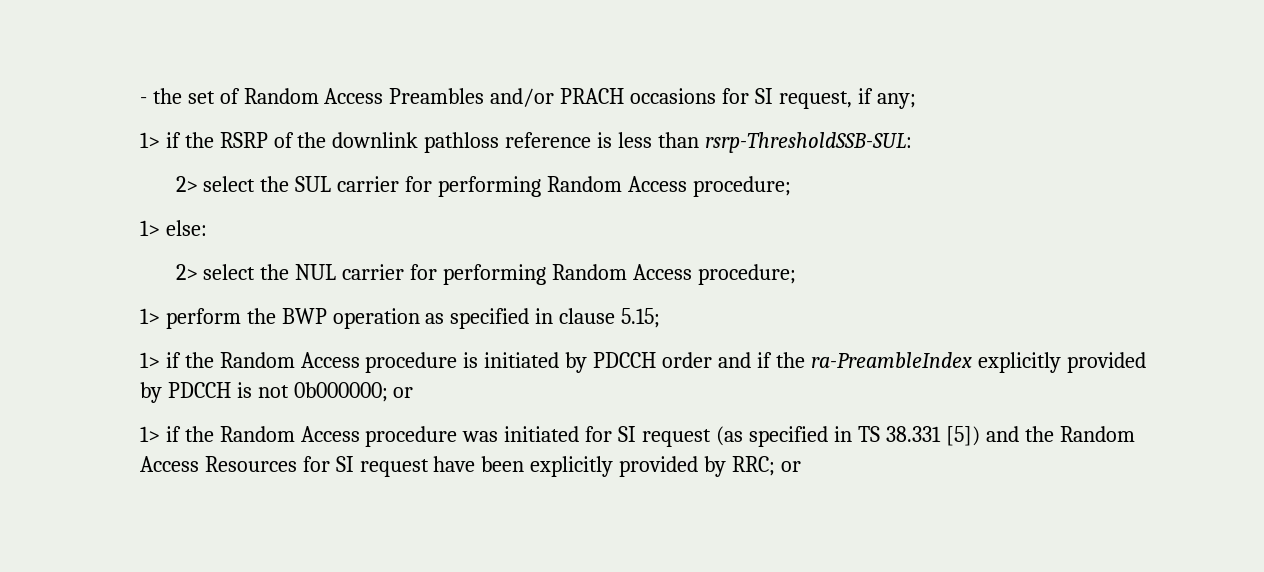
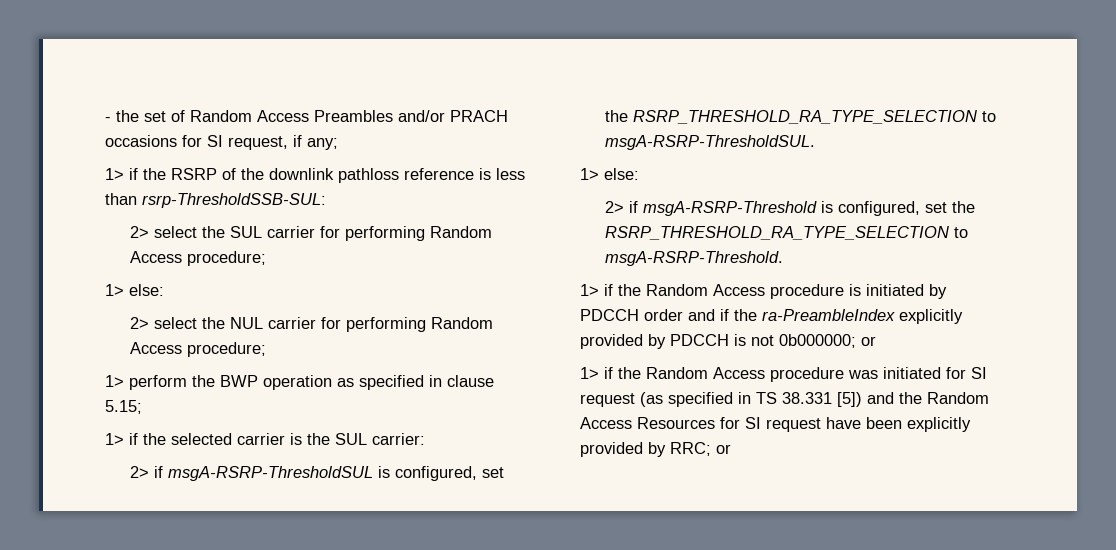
+ 1> if the selected carrier is the SUL carrier:
+ 2> if msgA-RSRP-ThresholdSUL is configured, set the RSRP_THRESHOLD_RA_TYPE_SELECTION to msgA-RSRP-ThresholdSUL.
+ 1> else:
+ 2> if msgA-RSRP-Threshold is configured, set the RSRP_THRESHOLD_RA_TYPE_SELECTION to msgA-RSRP-Threshold.

